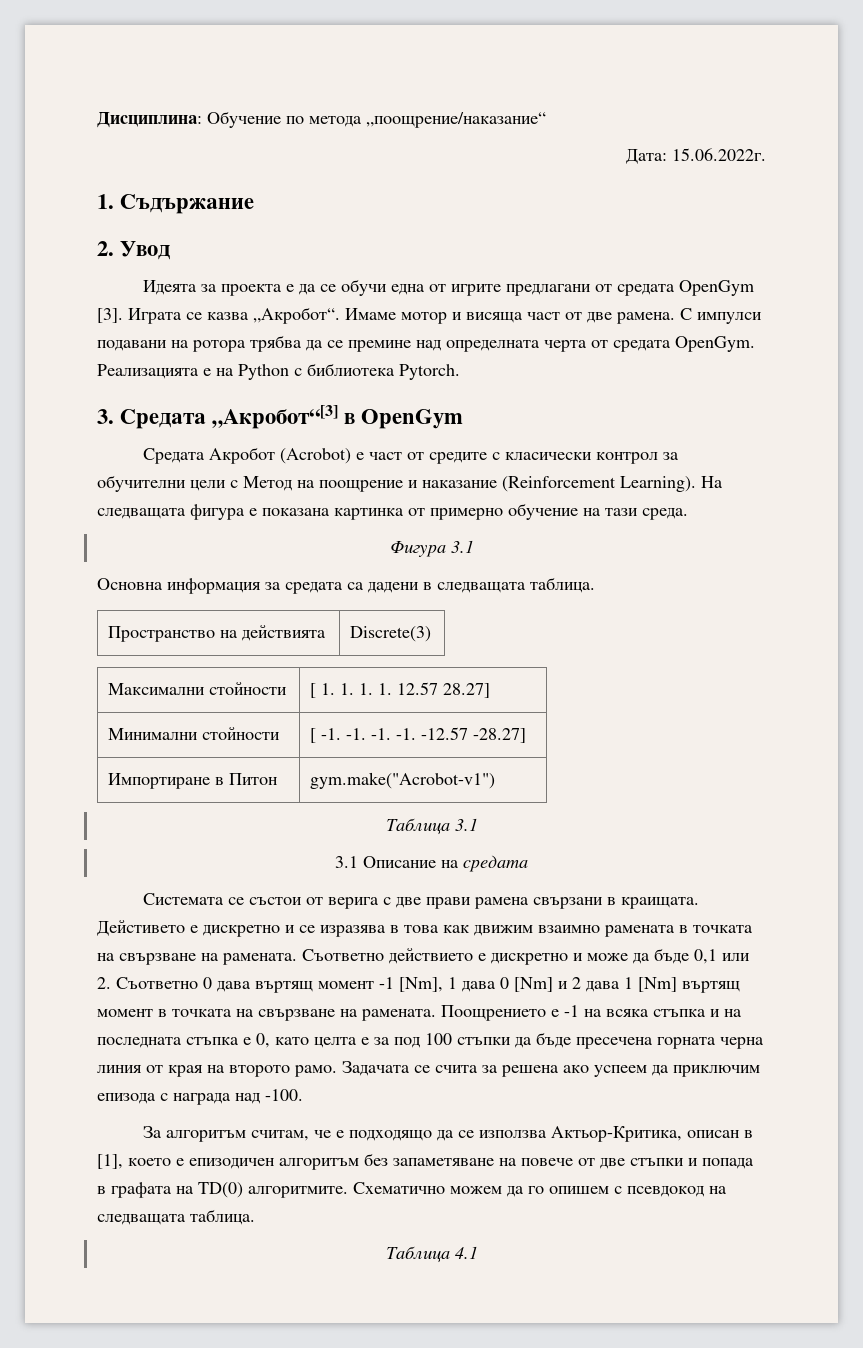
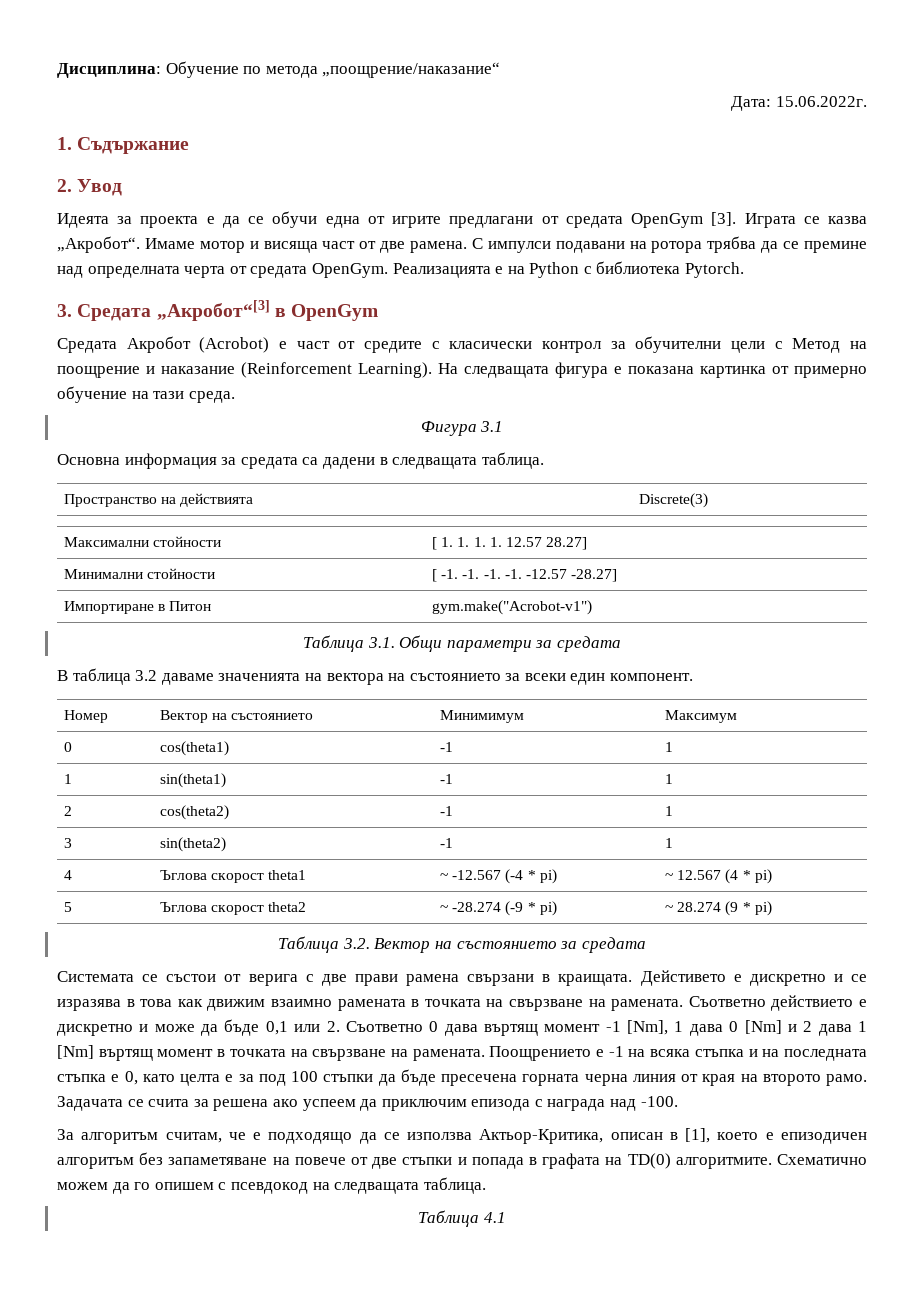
- Таблица 3.1
- 3.1 Описание на средата
+ Таблица 3.1. Общи параметри за средата
+ В таблица 3.2 даваме значенията на вектора на състоянието за всеки един компонент.
+ Номер | Вектор на състоянието | Минимимум | Максимум
+ 0 | cos(theta1) | -1 | 1
+ 1 | sin(theta1) | -1 | 1
+ 2 | cos(theta2) | -1 | 1
+ 3 | sin(theta2) | -1 | 1
+ 4 | Ъглова скорост theta1 | ~ -12.567 (-4 * pi) | ~ 12.567 (4 * pi)
+ 5 | Ъглова скорост theta2 | ~ -28.274 (-9 * pi) | ~ 28.274 (9 * pi)
+ Таблица 3.2. Вектор на състоянието за средата

